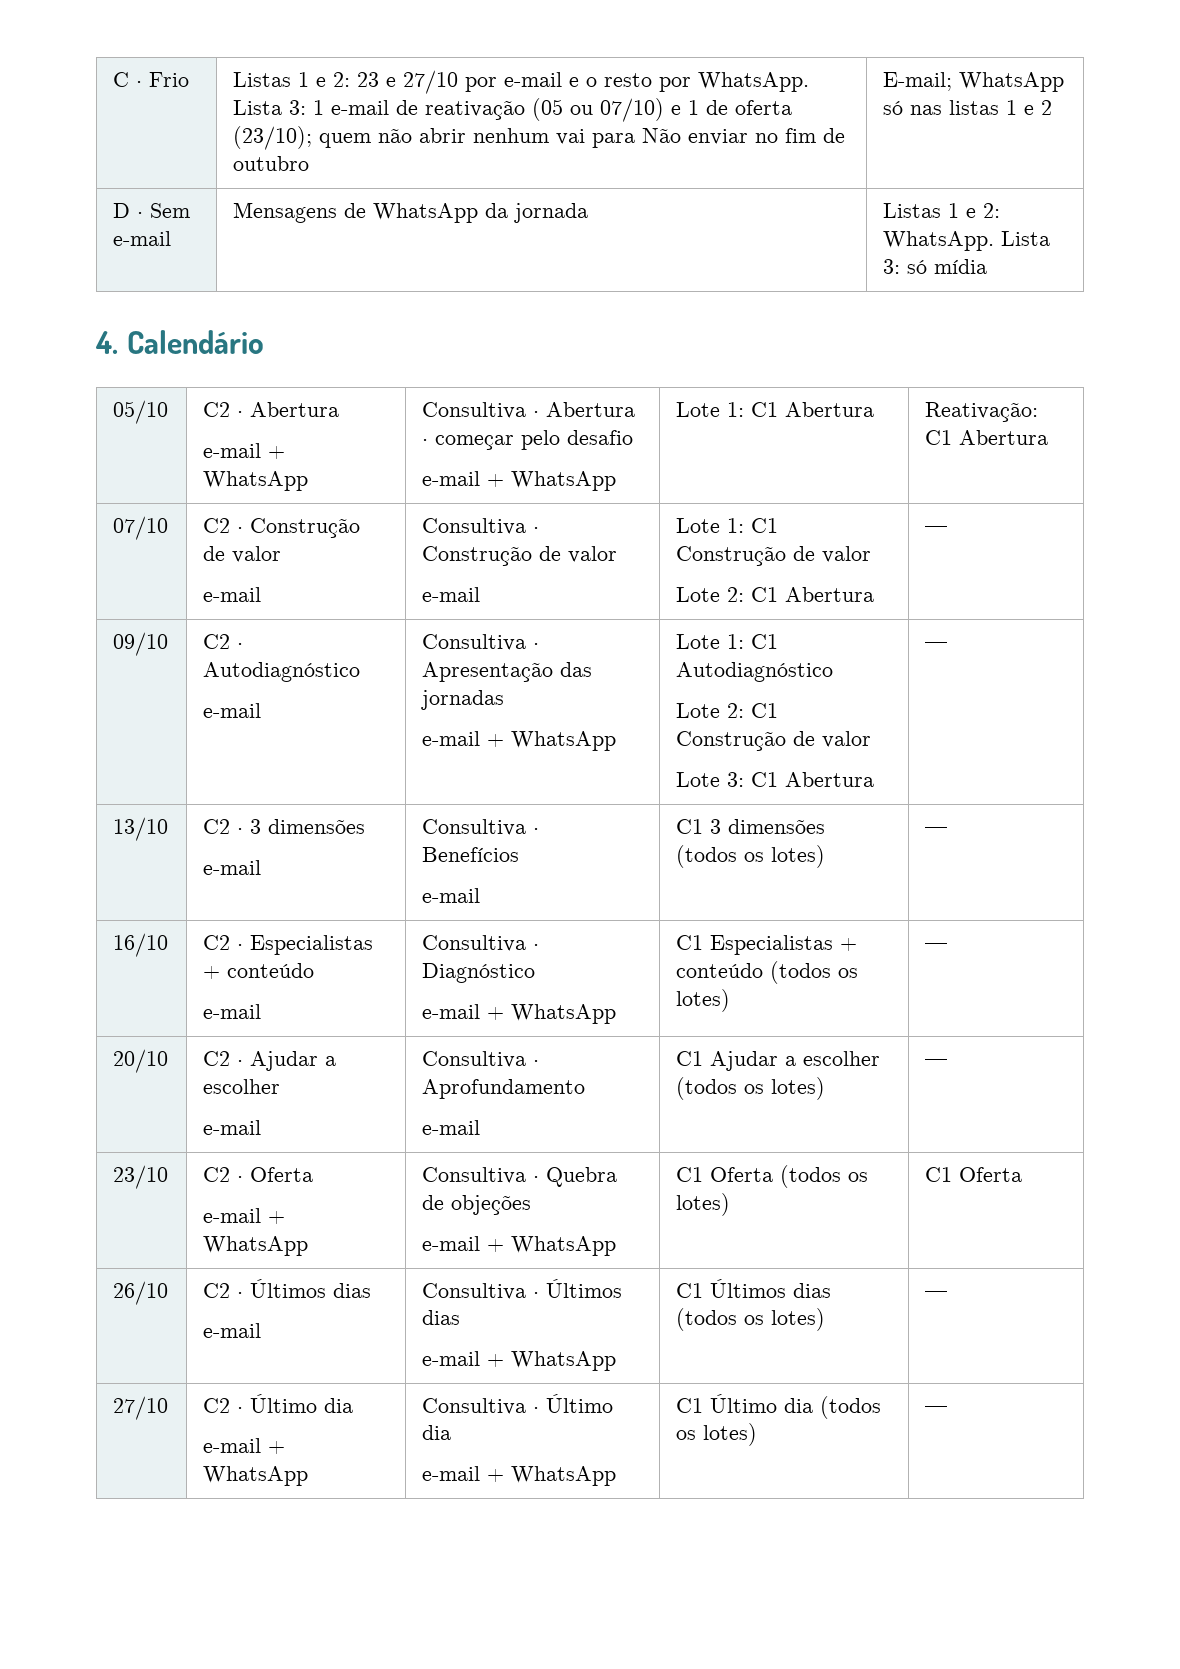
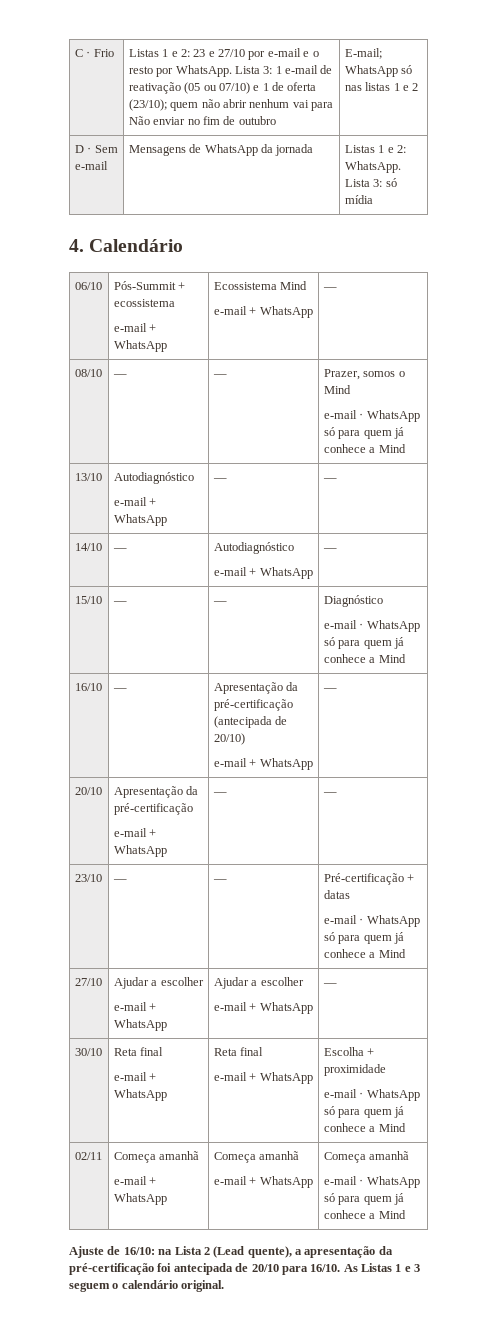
- 05/10 | C2 · Abertura
- e-mail + WhatsApp | Consultiva · Abertura · começar pelo desafio
- e-mail + WhatsApp | Lote 1: C1 Abertura | Reativação: C1 Abertura
- 07/10 | C2 · Construção de valor
- e-mail | Consultiva · Construção de valor
- e-mail | Lote 1: C1 Construção de valor
- Lote 2: C1 Abertura | —
- 09/10 | C2 · Autodiagnóstico
- e-mail | Consultiva · Apresentação das jornadas
- e-mail + WhatsApp | Lote 1: C1 Autodiagnóstico
- Lote 2: C1 Construção de valor
- Lote 3: C1 Abertura | —
- 13/10 | C2 · 3 dimensões
- e-mail | Consultiva · Benefícios
- e-mail | C1 3 dimensões (todos os lotes) | —
- 16/10 | C2 · Especialistas + conteúdo
- e-mail | Consultiva · Diagnóstico
- e-mail + WhatsApp | C1 Especialistas + conteúdo (todos os lotes) | —
- 20/10 | C2 · Ajudar a escolher
- e-mail | Consultiva · Aprofundamento
- e-mail | C1 Ajudar a escolher (todos os lotes) | —
- 23/10 | C2 · Oferta
- e-mail + WhatsApp | Consultiva · Quebra de objeções
- e-mail + WhatsApp | C1 Oferta (todos os lotes) | C1 Oferta
- 26/10 | C2 · Últimos dias
- e-mail | Consultiva · Últimos dias
- e-mail + WhatsApp | C1 Últimos dias (todos os lotes) | —
- 27/10 | C2 · Último dia
- e-mail + WhatsApp | Consultiva · Último dia
- e-mail + WhatsApp | C1 Último dia (todos os lotes) | —
+ 06/10 | Pós-Summit + ecossistema
+ e-mail + WhatsApp | Ecossistema Mind
+ e-mail + WhatsApp | —
+ 08/10 | — | — | Prazer, somos o Mind
+ e-mail · WhatsApp só para quem já conhece a Mind
+ 13/10 | Autodiagnóstico
+ e-mail + WhatsApp | — | —
+ 14/10 | — | Autodiagnóstico
+ e-mail + WhatsApp | —
+ 15/10 | — | — | Diagnóstico
+ e-mail · WhatsApp só para quem já conhece a Mind
+ 16/10 | — | Apresentação da pré-certificação (antecipada de 20/10)
+ e-mail + WhatsApp | —
+ 20/10 | Apresentação da pré-certificação
+ e-mail + WhatsApp | — | —
+ 23/10 | — | — | Pré-certificação + datas
+ e-mail · WhatsApp só para quem já conhece a Mind
+ 27/10 | Ajudar a escolher
+ e-mail + WhatsApp | Ajudar a escolher
+ e-mail + WhatsApp | —
+ 30/10 | Reta final
+ e-mail + WhatsApp | Reta final
+ e-mail + WhatsApp | Escolha + proximidade
+ e-mail · WhatsApp só para quem já conhece a Mind
+ 02/11 | Começa amanhã
+ e-mail + WhatsApp | Começa amanhã
+ e-mail + WhatsApp | Começa amanhã
+ e-mail · WhatsApp só para quem já conhece a Mind
+ Ajuste de 16/10: na Lista 2 (Lead quente), a apresentação da pré-certificação foi antecipada de 20/10 para 16/10. As Listas 1 e 3 seguem o calendário original.

